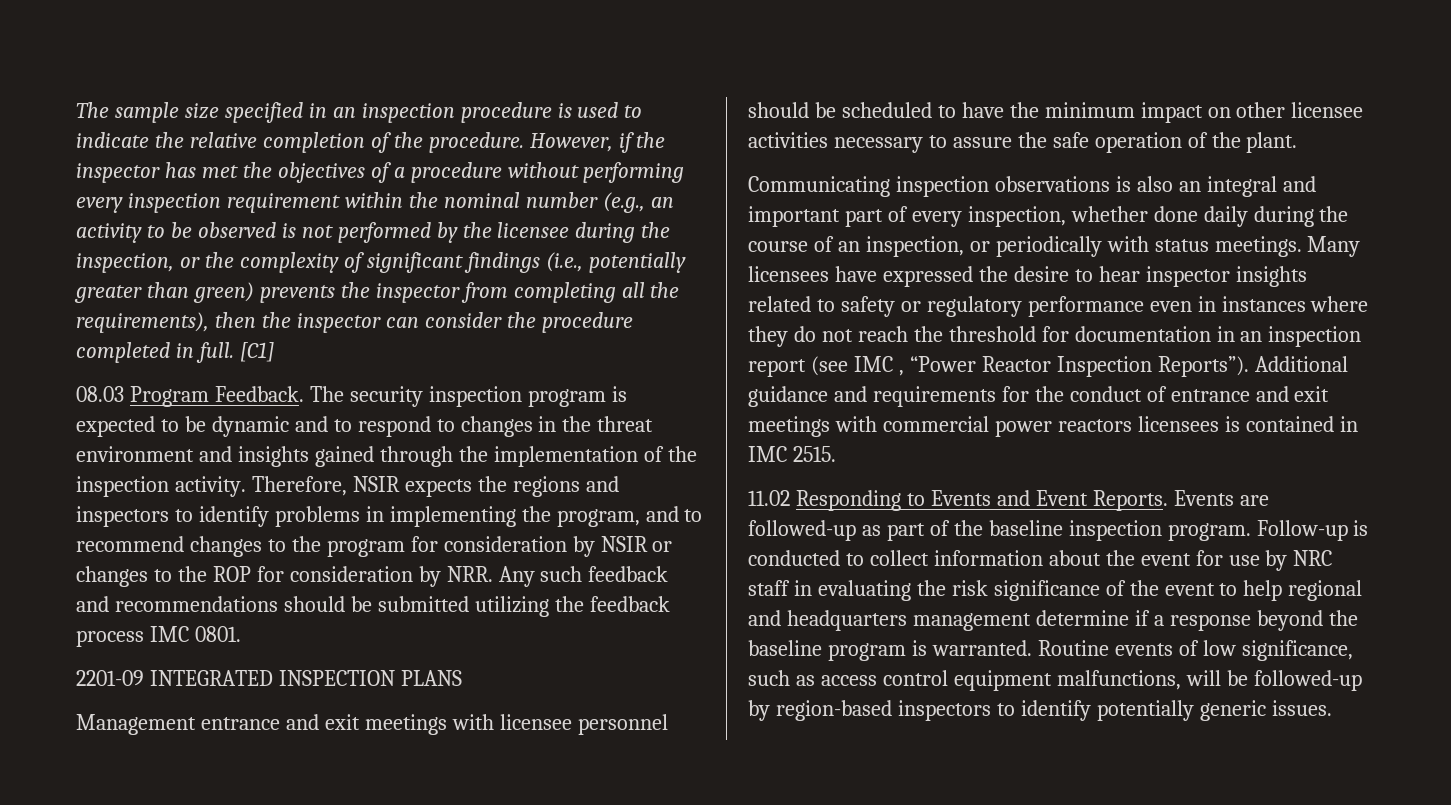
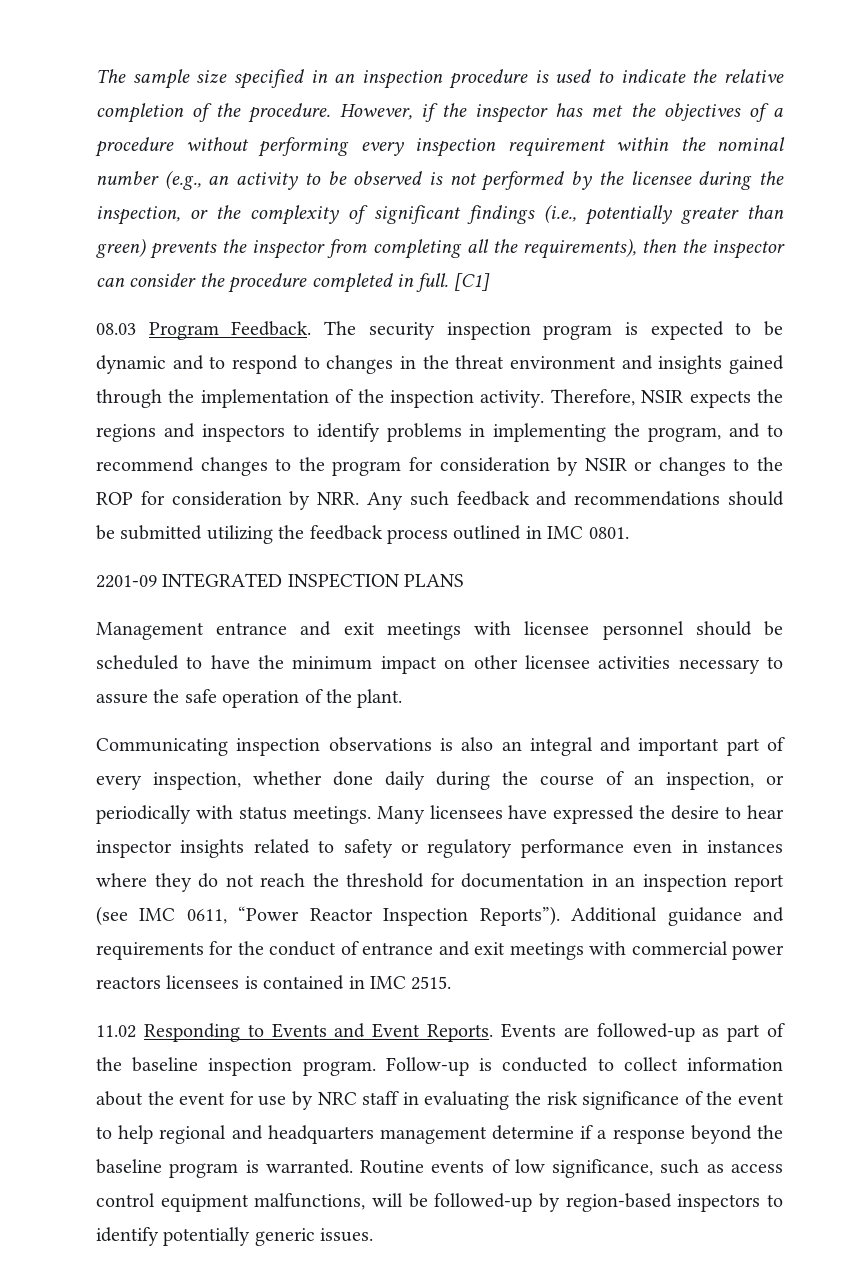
- Therefore, NSIR expects the regions and inspectors to identify problems in implementing the program, and to recommend changes to the program for consideration by NSIR or changes to the ROP for consideration by NRR. Any such feedback and recommendations should be submitted utilizing the feedback process IMC 0801.
+ Therefore, NSIR expects the regions and inspectors to identify problems in implementing the program, and to recommend changes to the program for consideration by NSIR or changes to the ROP for consideration by NRR. Any such feedback and recommendations should be submitted utilizing the feedback process outlined in IMC 0801.
- Many licensees have expressed the desire to hear inspector insights related to safety or regulatory performance even in instances where they do not reach the threshold for documentation in an inspection report (see IMC , “Power Reactor Inspection Reports”).
+ Many licensees have expressed the desire to hear inspector insights related to safety or regulatory performance even in instances where they do not reach the threshold for documentation in an inspection report (see IMC 0611, “Power Reactor Inspection Reports”).

